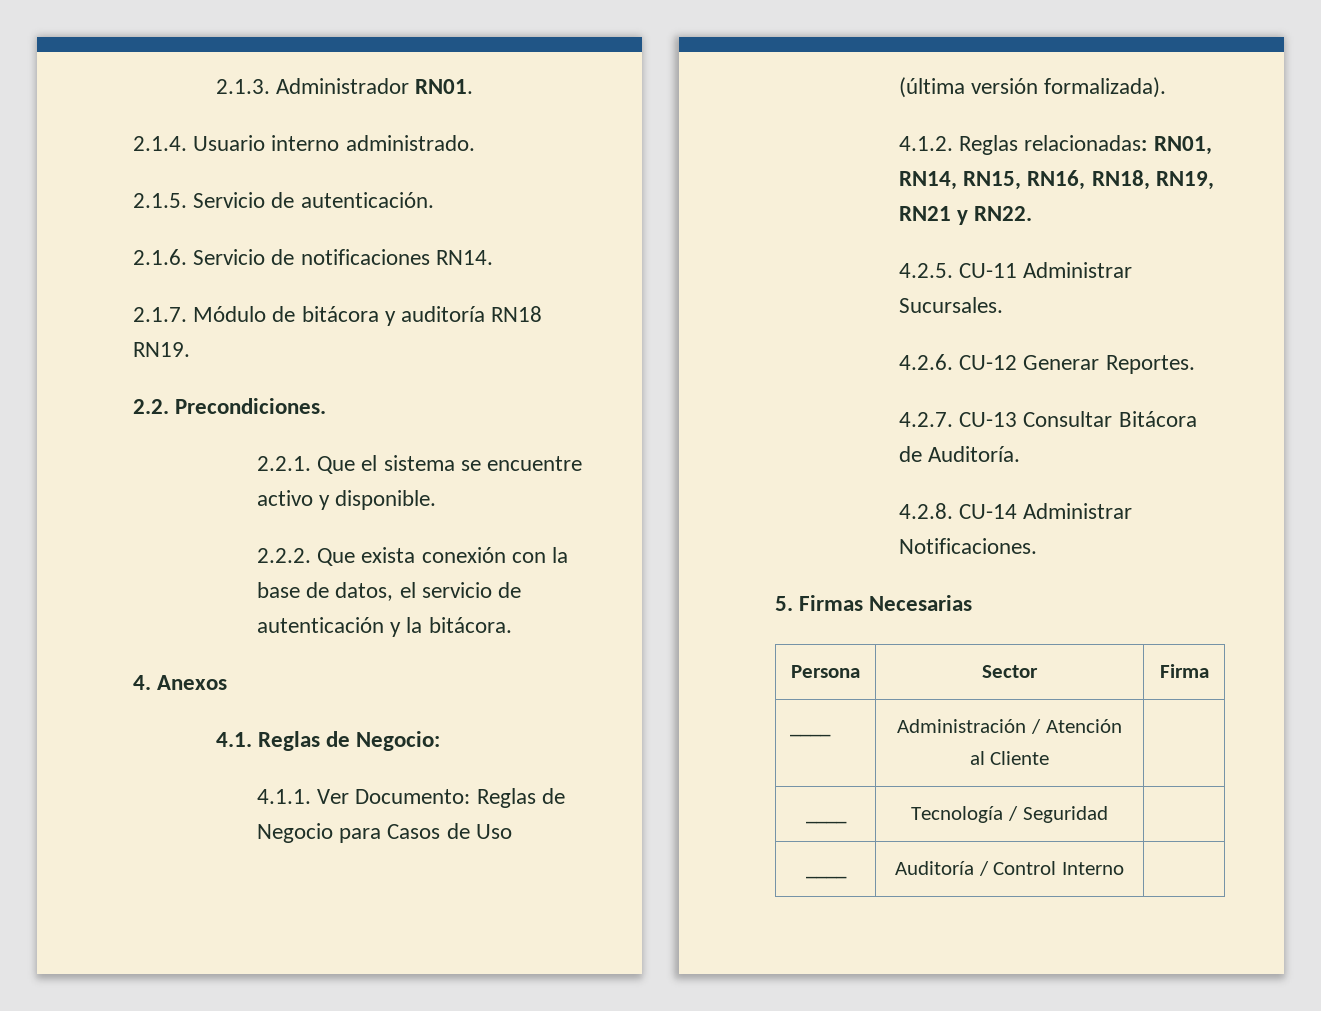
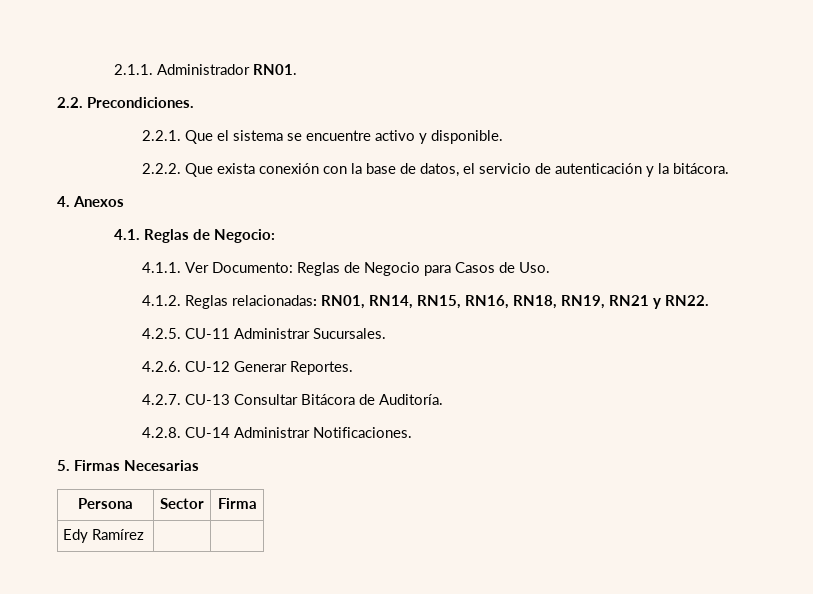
- 2.1.3. Administrador RN01.
+ 2.1.1. Administrador RN01.
- 2.1.4. Usuario interno administrado.
- 2.1.5. Servicio de autenticación.
- 2.1.6. Servicio de notificaciones RN14.
- 2.1.7. Módulo de bitácora y auditoría RN18 RN19.
- 4.1.1. Ver Documento: Reglas de Negocio para Casos de Uso (última versión formalizada).
+ 4.1.1. Ver Documento: Reglas de Negocio para Casos de Uso.
- ____ | Administración / Atención al Cliente |
- ____ | Tecnología / Seguridad |
- ____ | Auditoría / Control Interno |
+ Edy Ramírez | |

